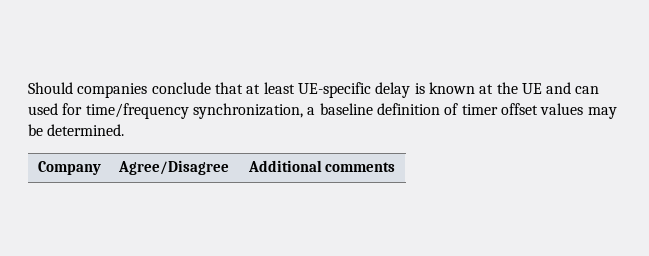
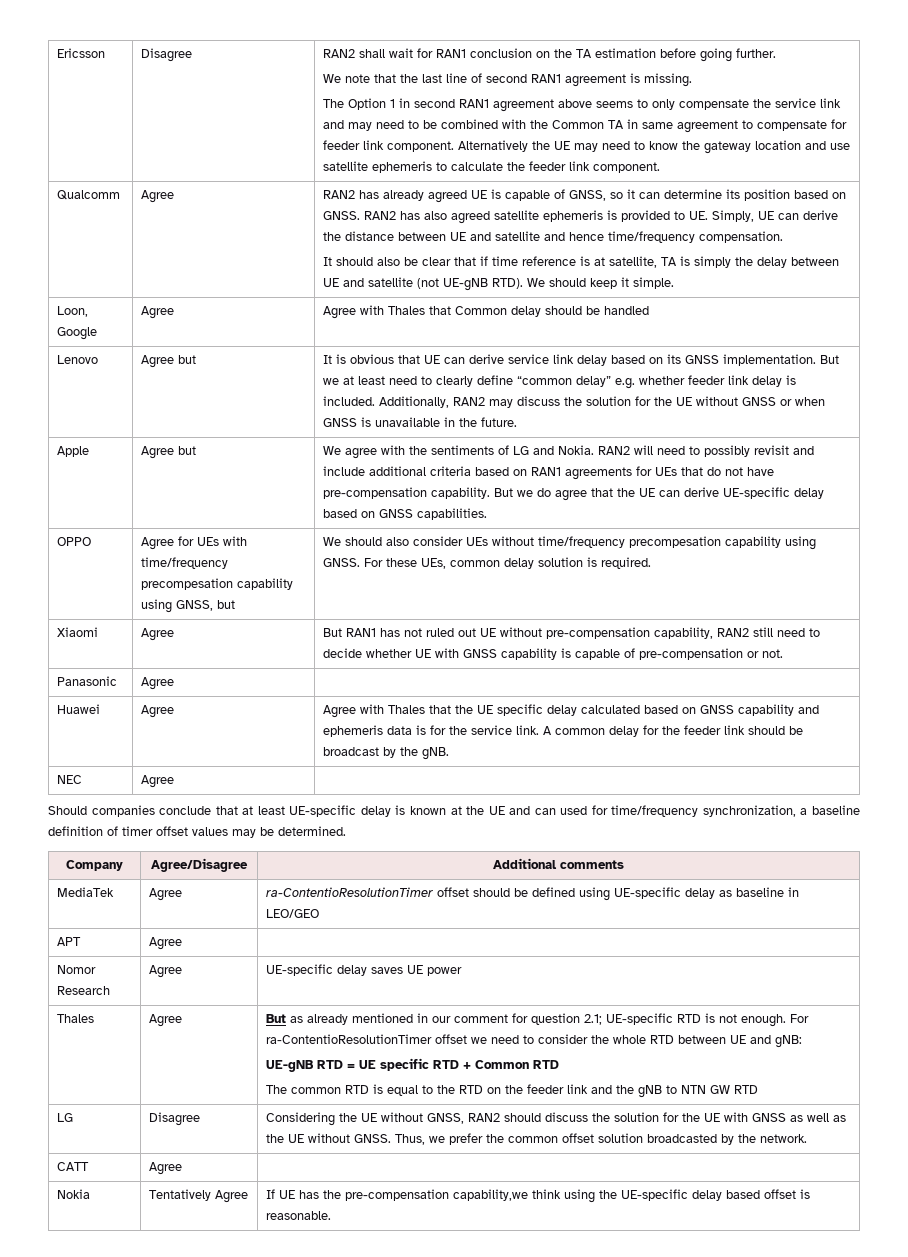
+ Ericsson | Disagree | RAN2 shall wait for RAN1 conclusion on the TA estimation before going further.
+ We note that the last line of second RAN1 agreement is missing.
+ The Option 1 in second RAN1 agreement above seems to only compensate the service link and may need to be combined with the Common TA in same agreement to compensate for feeder link component. Alternatively the UE may need to know the gateway location and use satellite ephemeris to calculate the feeder link component.
+ Qualcomm | Agree | RAN2 has already agreed UE is capable of GNSS, so it can determine its position based on GNSS. RAN2 has also agreed satellite ephemeris is provided to UE. Simply, UE can derive the distance between UE and satellite and hence time/frequency compensation.
+ It should also be clear that if time reference is at satellite, TA is simply the delay between UE and satellite (not UE-gNB RTD). We should keep it simple.
+ Loon, Google | Agree | Agree with Thales that Common delay should be handled
+ Lenovo | Agree but | It is obvious that UE can derive service link delay based on its GNSS implementation. But we at least need to clearly define “common delay” e.g. whether feeder link delay is included. Additionally, RAN2 may discuss the solution for the UE without GNSS or when GNSS is unavailable in the future.
+ Apple | Agree but | We agree with the sentiments of LG and Nokia. RAN2 will need to possibly revisit and include additional criteria based on RAN1 agreements for UEs that do not have pre-compensation capability. But we do agree that the UE can derive UE-specific delay based on GNSS capabilities.
+ OPPO | Agree for UEs with time/frequency precompesation capability using GNSS, but | We should also consider UEs without time/frequency precompesation capability using GNSS. For these UEs, common delay solution is required.
+ Xiaomi | Agree | But RAN1 has not ruled out UE without pre-compensation capability, RAN2 still need to decide whether UE with GNSS capability is capable of pre-compensation or not.
+ Panasonic | Agree |
+ Huawei | Agree | Agree with Thales that the UE specific delay calculated based on GNSS capability and ephemeris data is for the service link. A common delay for the feeder link should be broadcast by the gNB.
+ NEC | Agree |
+ MediaTek | Agree | ra-ContentioResolutionTimer offset should be defined using UE-specific delay as baseline in LEO/GEO
+ APT | Agree |
+ Nomor Research | Agree | UE-specific delay saves UE power
+ Thales | Agree | But as already mentioned in our comment for question 2.1; UE-specific RTD is not enough. For ra-ContentioResolutionTimer offset we need to consider the whole RTD between UE and gNB:
+ UE-gNB RTD = UE specific RTD + Common RTD
+ The common RTD is equal to the RTD on the feeder link and the gNB to NTN GW RTD
+ LG | Disagree | Considering the UE without GNSS, RAN2 should discuss the solution for the UE with GNSS as well as the UE without GNSS. Thus, we prefer the common offset solution broadcasted by the network.
+ CATT | Agree |
+ Nokia | Tentatively Agree | If UE has the pre-compensation capability,we think using the UE-specific delay based offset is reasonable.

